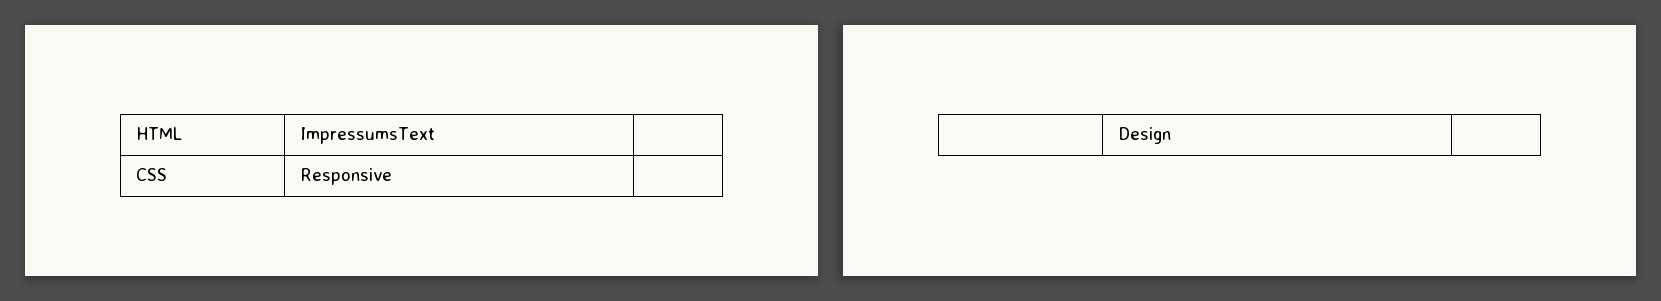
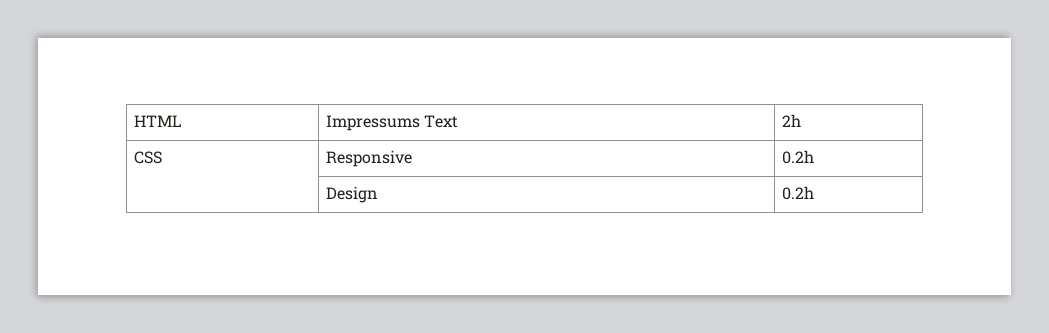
- HTML | ImpressumsText |
+ HTML | Impressums Text | 2h
- CSS | Responsive |
+ CSS | Responsive | 0.2h
- | Design |
+ | Design | 0.2h

